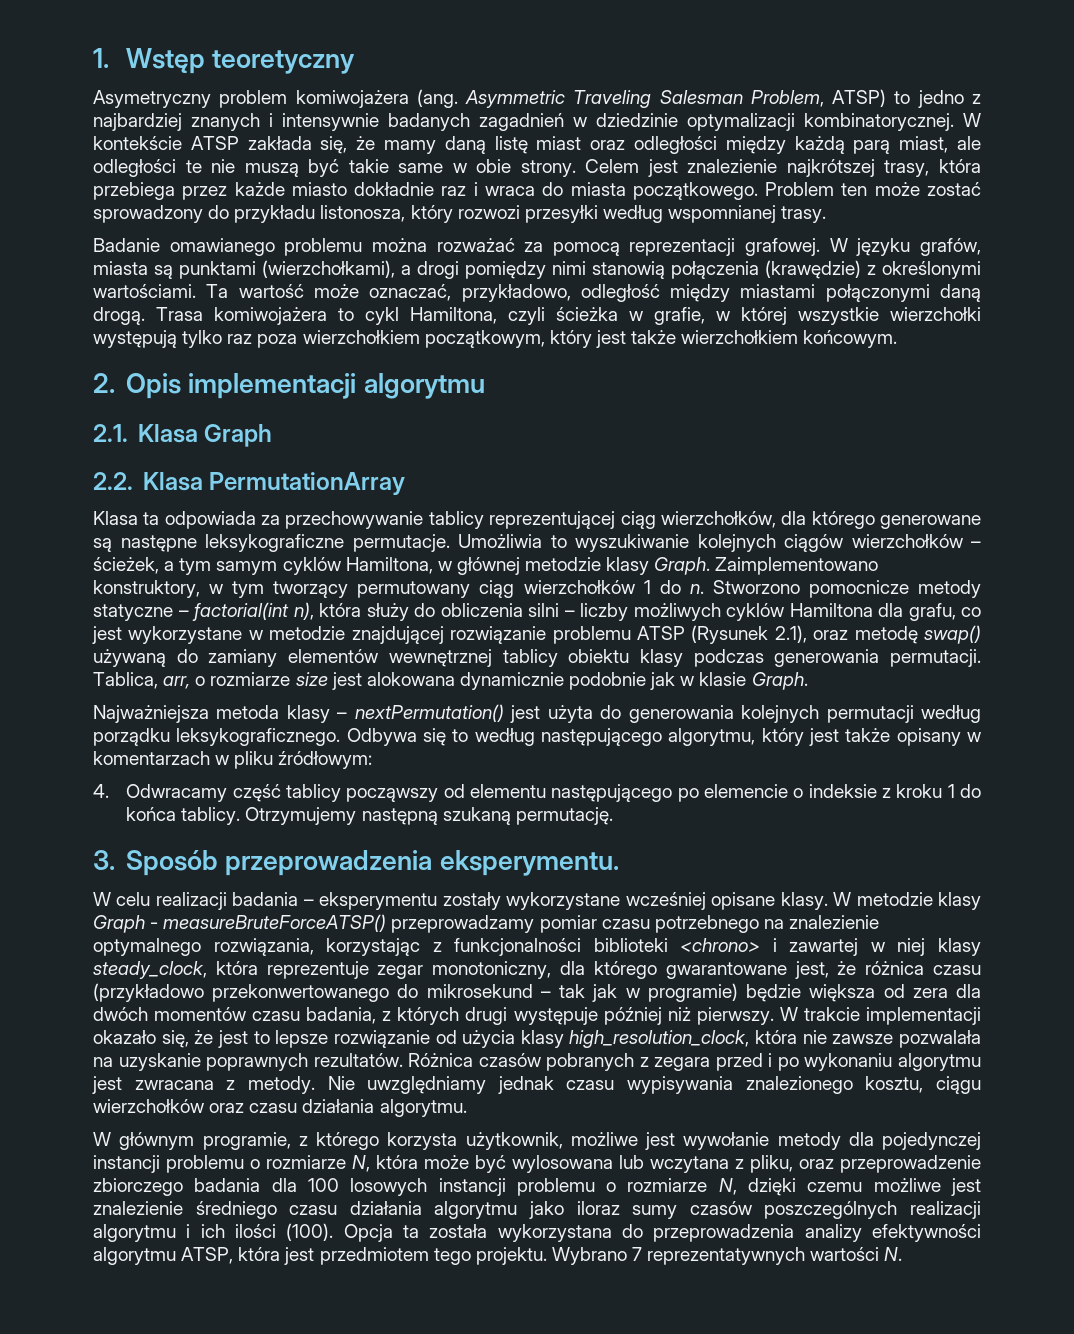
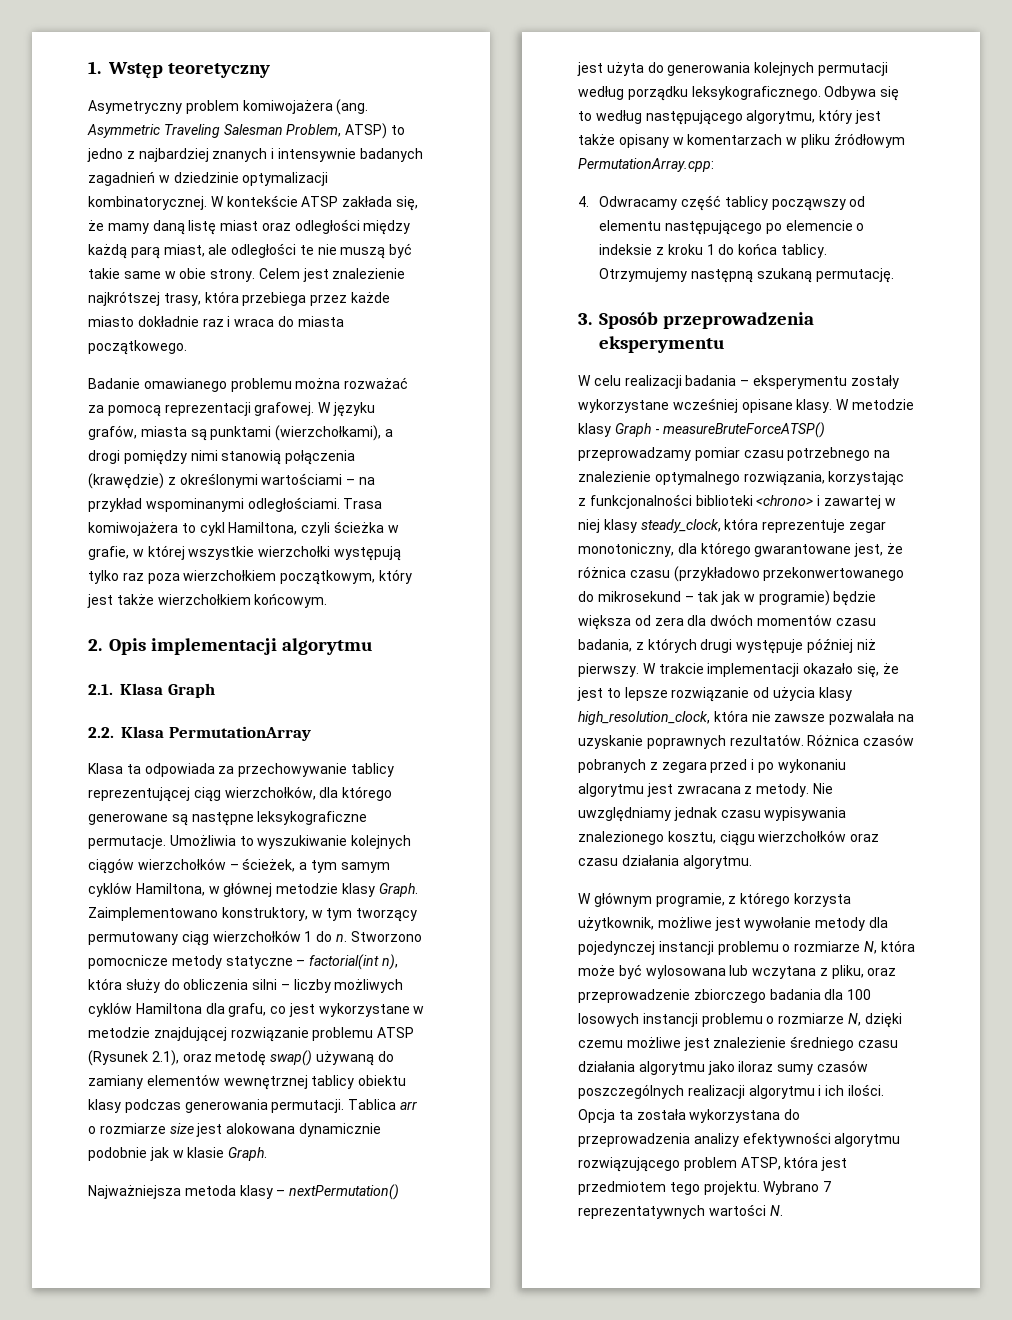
- Problem ten może zostać sprowadzony do przykładu listonosza, który rozwozi przesyłki według wspomnianej trasy.
- W języku grafów, miasta są punktami (wierzchołkami), a drogi pomiędzy nimi stanowią połączenia (krawędzie) z określonymi wartościami. Ta wartość może oznaczać, przykładowo, odległość między miastami połączonymi daną drogą.
+ W języku grafów, miasta są punktami (wierzchołkami), a drogi pomiędzy nimi stanowią połączenia (krawędzie) z określonymi wartościami – na przykład wspominanymi odległościami.
- Tablica, arr, o rozmiarze size jest alokowana dynamicznie podobnie jak w klasie Graph.
+ Tablica arr o rozmiarze size jest alokowana dynamicznie podobnie jak w klasie Graph.
- Odbywa się to według następującego algorytmu, który jest także opisany w komentarzach w pliku źródłowym:
+ Odbywa się to według następującego algorytmu, który jest także opisany w komentarzach w pliku źródłowym PermutationArray.cpp:
- 3. Sposób przeprowadzenia eksperymentu.
+ 3. Sposób przeprowadzenia eksperymentu
- W głównym programie, z którego korzysta użytkownik, możliwe jest wywołanie metody dla pojedynczej instancji problemu o rozmiarze N, która może być wylosowana lub wczytana z pliku, oraz przeprowadzenie zbiorczego badania dla 100 losowych instancji problemu o rozmiarze N, dzięki czemu możliwe jest znalezienie średniego czasu działania algorytmu jako iloraz sumy czasów poszczególnych realizacji algorytmu i ich ilości (100).
+ W głównym programie, z którego korzysta użytkownik, możliwe jest wywołanie metody dla pojedynczej instancji problemu o rozmiarze N, która może być wylosowana lub wczytana z pliku, oraz przeprowadzenie zbiorczego badania dla 100 losowych instancji problemu o rozmiarze N, dzięki czemu możliwe jest znalezienie średniego czasu działania algorytmu jako iloraz sumy czasów poszczególnych realizacji algorytmu i ich ilości.
- Opcja ta została wykorzystana do przeprowadzenia analizy efektywności algorytmu ATSP, która jest przedmiotem tego projektu.
+ Opcja ta została wykorzystana do przeprowadzenia analizy efektywności algorytmu rozwiązującego problem ATSP, która jest przedmiotem tego projektu.

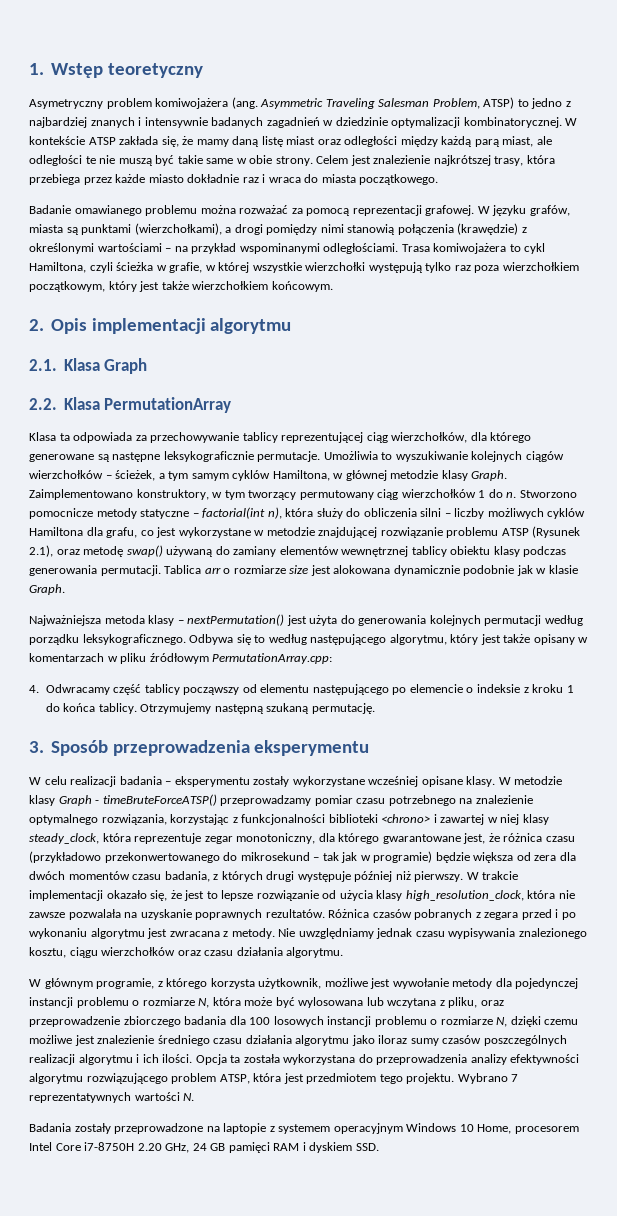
- Klasa ta odpowiada za przechowywanie tablicy reprezentującej ciąg wierzchołków, dla którego generowane są następne leksykograficzne permutacje.
+ Klasa ta odpowiada za przechowywanie tablicy reprezentującej ciąg wierzchołków, dla którego generowane są następne leksykograficznie permutacje.
- W metodzie klasy Graph - measureBruteForceATSP() przeprowadzamy pomiar czasu potrzebnego na znalezienie optymalnego rozwiązania, korzystając z funkcjonalności biblioteki <chrono> i zawartej w niej klasy steady_clock, która reprezentuje zegar monotoniczny, dla którego gwarantowane jest, że różnica czasu (przykładowo przekonwertowanego do mikrosekund – tak jak w programie) będzie większa od zera dla dwóch momentów czasu badania, z których drugi występuje później niż pierwszy.
+ W metodzie klasy Graph - timeBruteForceATSP() przeprowadzamy pomiar czasu potrzebnego na znalezienie optymalnego rozwiązania, korzystając z funkcjonalności biblioteki <chrono> i zawartej w niej klasy steady_clock, która reprezentuje zegar monotoniczny, dla którego gwarantowane jest, że różnica czasu (przykładowo przekonwertowanego do mikrosekund – tak jak w programie) będzie większa od zera dla dwóch momentów czasu badania, z których drugi występuje później niż pierwszy.
+ Badania zostały przeprowadzone na laptopie z systemem operacyjnym Windows 10 Home, procesorem Intel Core i7-8750H 2.20 GHz, 24 GB pamięci RAM i dyskiem SSD.

